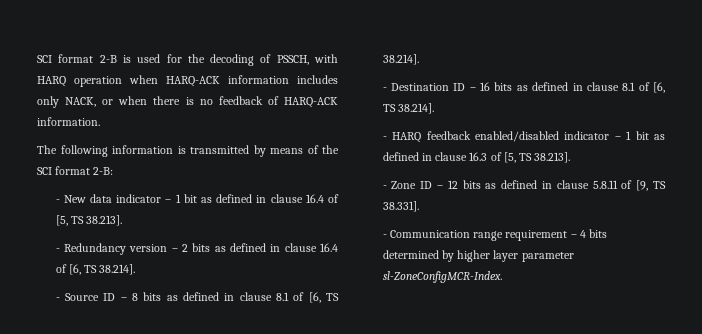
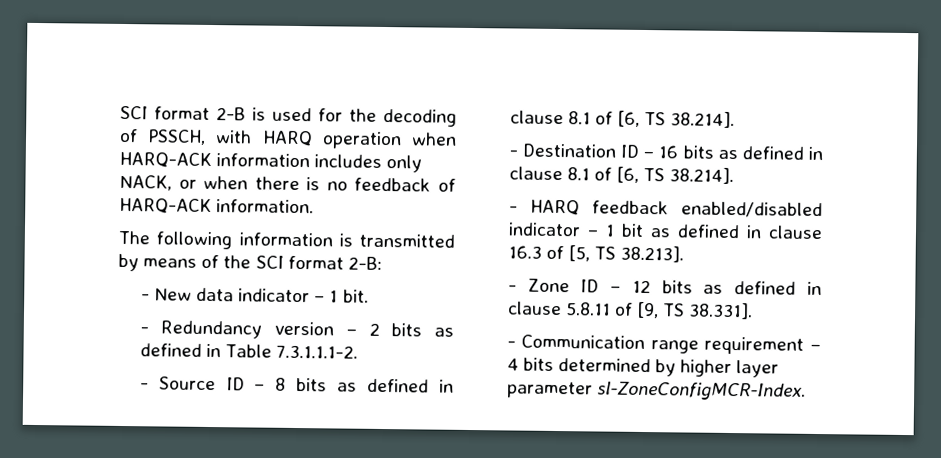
- - New data indicator – 1 bit as defined in clause 16.4 of [5, TS 38.213].
+ - New data indicator – 1 bit.
- - Redundancy version – 2 bits as defined in clause 16.4 of [6, TS 38.214].
+ - Redundancy version – 2 bits as defined in Table 7.3.1.1.1-2.

